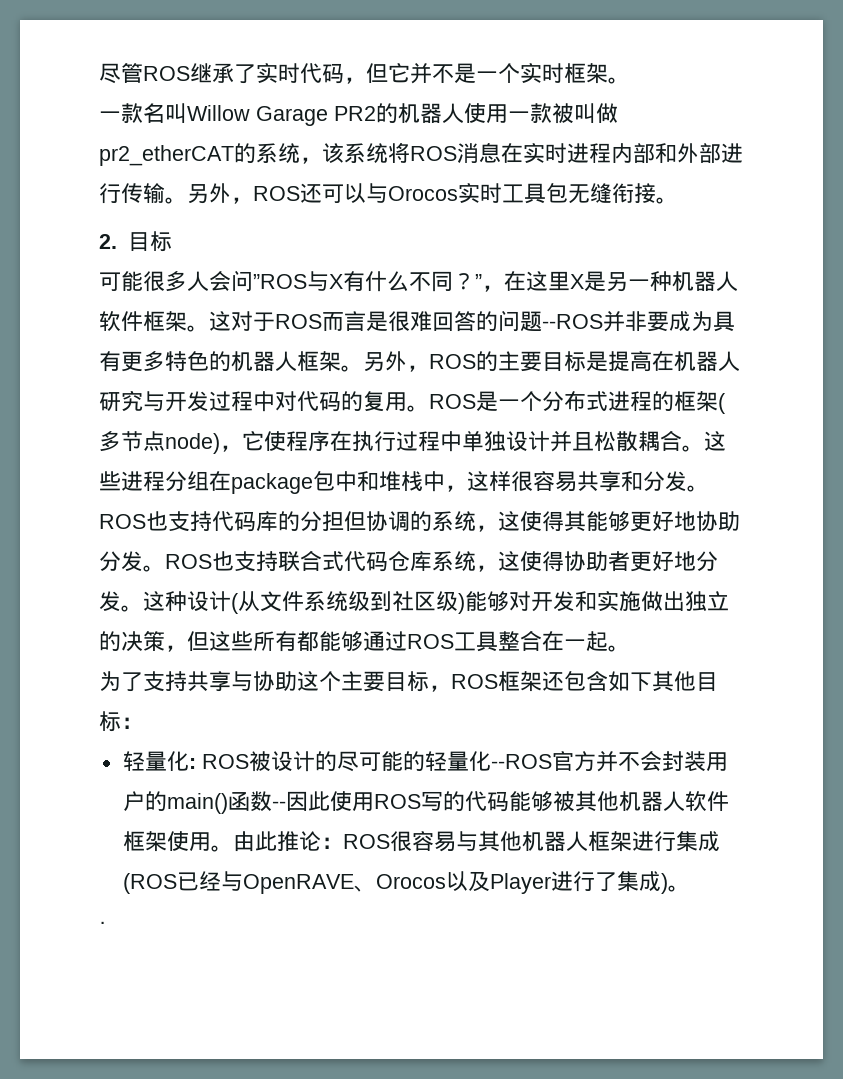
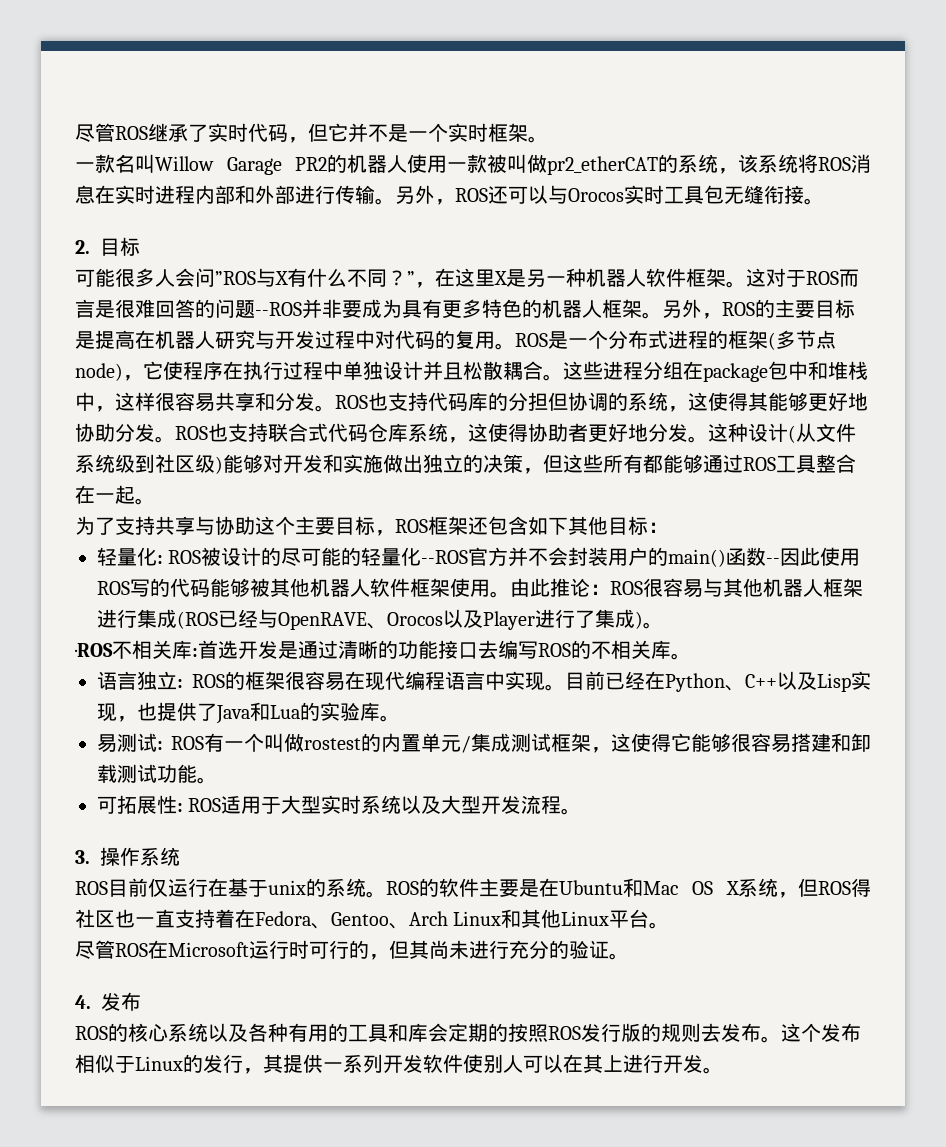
- ·
+ ·ROS不相关库:首选开发是通过清晰的功能接口去编写ROS的不相关库。
+ 语言独立: ROS的框架很容易在现代编程语言中实现。目前已经在Python、C++以及Lisp实现，也提供了Java和Lua的实验库。
+ 易测试: ROS有一个叫做rostest的内置单元/集成测试框架，这使得它能够很容易搭建和卸载测试功能。
+ 可拓展性: ROS适用于大型实时系统以及大型开发流程。
+ 3.操作系统
+ ROS目前仅运行在基于unix的系统。ROS的软件主要是在Ubuntu和Mac OS X系统，但ROS得社区也一直支持着在Fedora、Gentoo、Arch Linux和其他Linux平台。
+ 尽管ROS在Microsoft运行时可行的，但其尚未进行充分的验证。
+ 4.发布
+ ROS的核心系统以及各种有用的工具和库会定期的按照ROS发行版的规则去发布。这个发布相似于Linux的发行，其提供一系列开发软件使别人可以在其上进行开发。

